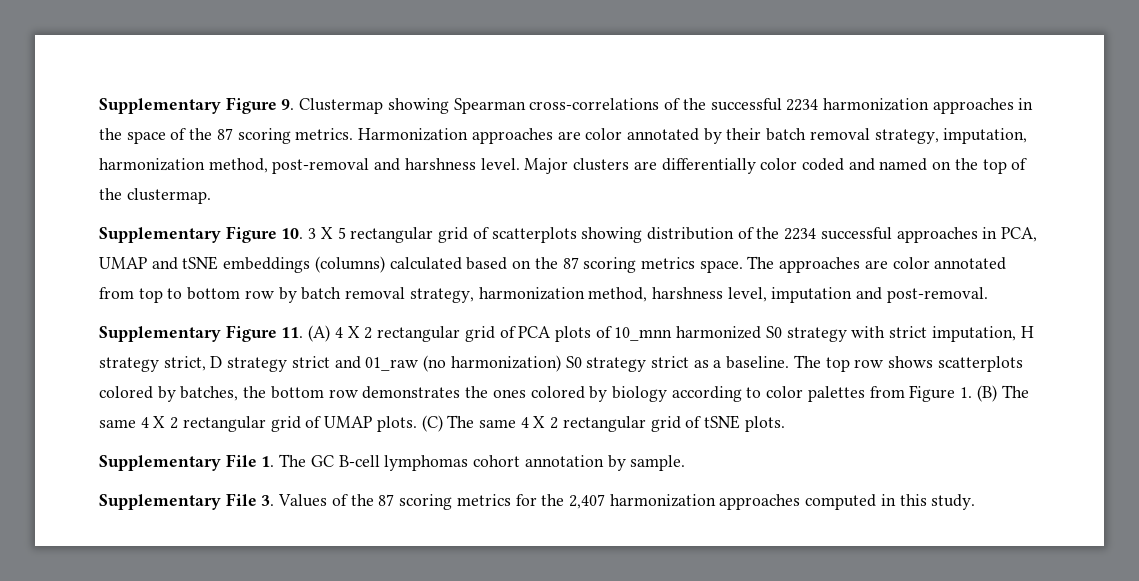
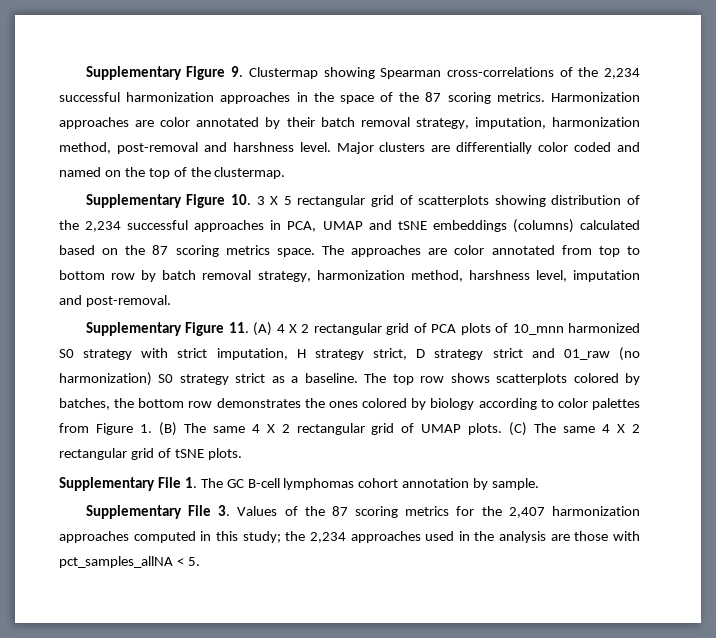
- Supplementary Figure 9. Clustermap showing Spearman cross-correlations of the successful 2234 harmonization approaches in the space of the 87 scoring metrics.
+ Supplementary Figure 9. Clustermap showing Spearman cross-correlations of the 2,234 successful harmonization approaches in the space of the 87 scoring metrics.
- Supplementary Figure 10. 3 X 5 rectangular grid of scatterplots showing distribution of the 2234 successful approaches in PCA, UMAP and tSNE embeddings (columns) calculated based on the 87 scoring metrics space.
+ Supplementary Figure 10. 3 X 5 rectangular grid of scatterplots showing distribution of the 2,234 successful approaches in PCA, UMAP and tSNE embeddings (columns) calculated based on the 87 scoring metrics space.
- Supplementary File 3. Values of the 87 scoring metrics for the 2,407 harmonization approaches computed in this study.
+ Supplementary File 3. Values of the 87 scoring metrics for the 2,407 harmonization approaches computed in this study; the 2,234 approaches used in the analysis are those with pct_samples_allNA < 5.

